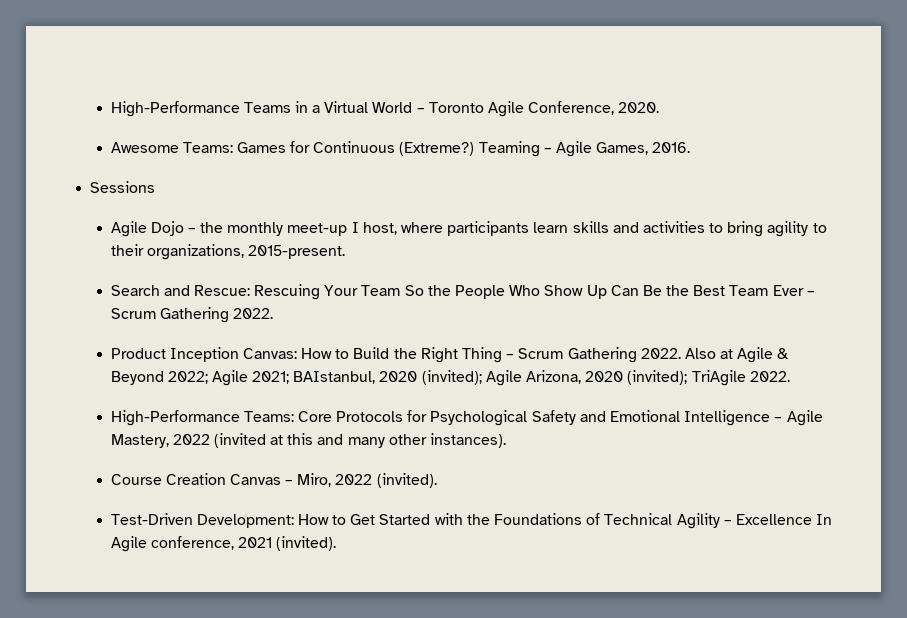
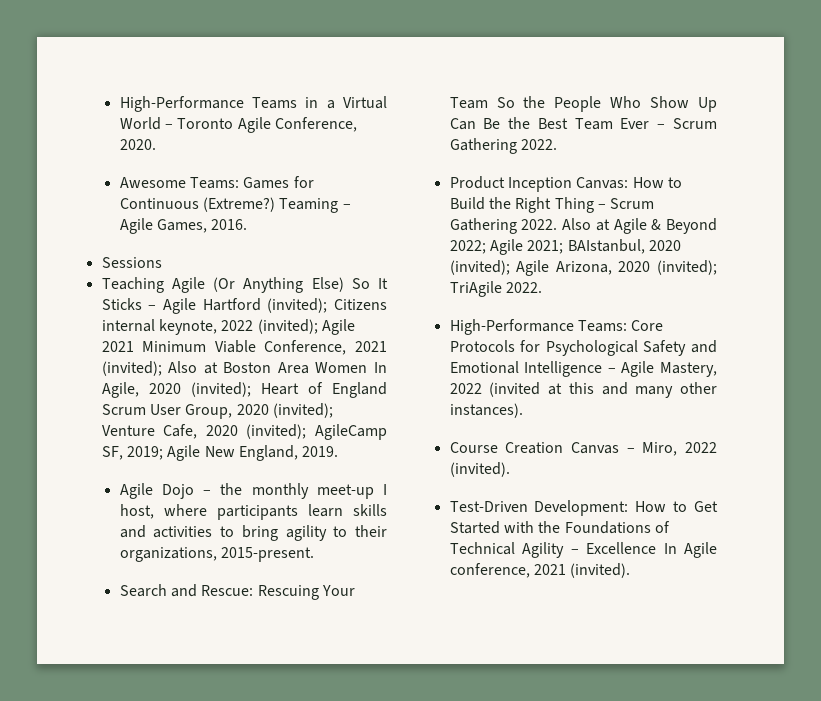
+ Teaching Agile (Or Anything Else) So It Sticks – Agile Hartford (invited); Citizens internal keynote, 2022 (invited); Agile 2021 Minimum Viable Conference, 2021 (invited); Also at Boston Area Women In Agile, 2020 (invited); Heart of England Scrum User Group, 2020 (invited); Venture Cafe, 2020 (invited); AgileCamp SF, 2019; Agile New England, 2019.

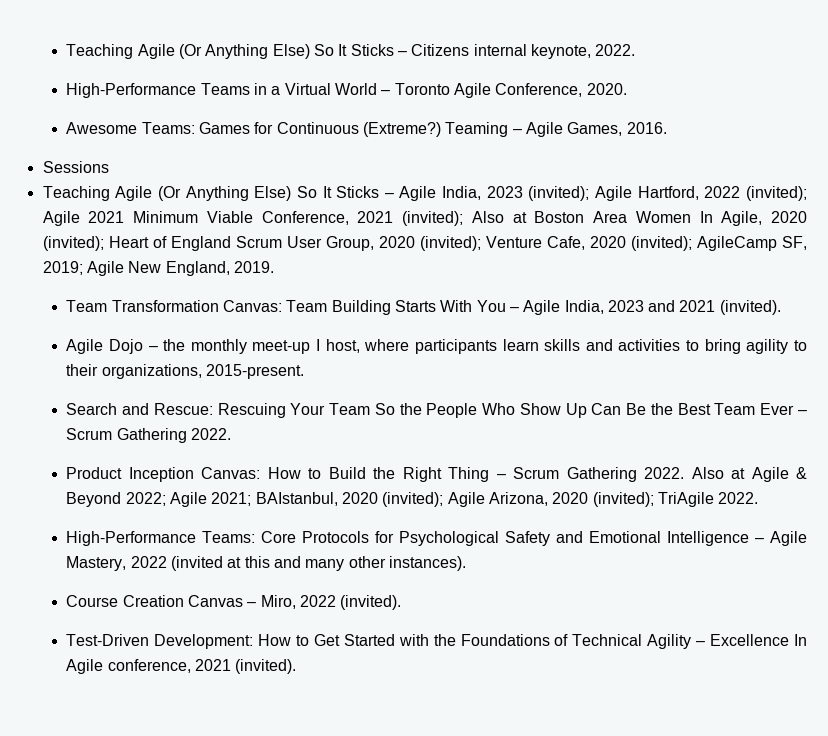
+ Teaching Agile (Or Anything Else) So It Sticks – Citizens internal keynote, 2022.
- Teaching Agile (Or Anything Else) So It Sticks – Agile Hartford (invited); Citizens internal keynote, 2022 (invited); Agile 2021 Minimum Viable Conference, 2021 (invited); Also at Boston Area Women In Agile, 2020 (invited); Heart of England Scrum User Group, 2020 (invited); Venture Cafe, 2020 (invited); AgileCamp SF, 2019; Agile New England, 2019.
+ Teaching Agile (Or Anything Else) So It Sticks – Agile India, 2023 (invited); Agile Hartford, 2022 (invited); Agile 2021 Minimum Viable Conference, 2021 (invited); Also at Boston Area Women In Agile, 2020 (invited); Heart of England Scrum User Group, 2020 (invited); Venture Cafe, 2020 (invited); AgileCamp SF, 2019; Agile New England, 2019.
+ Team Transformation Canvas: Team Building Starts With You – Agile India, 2023 and 2021 (invited).

